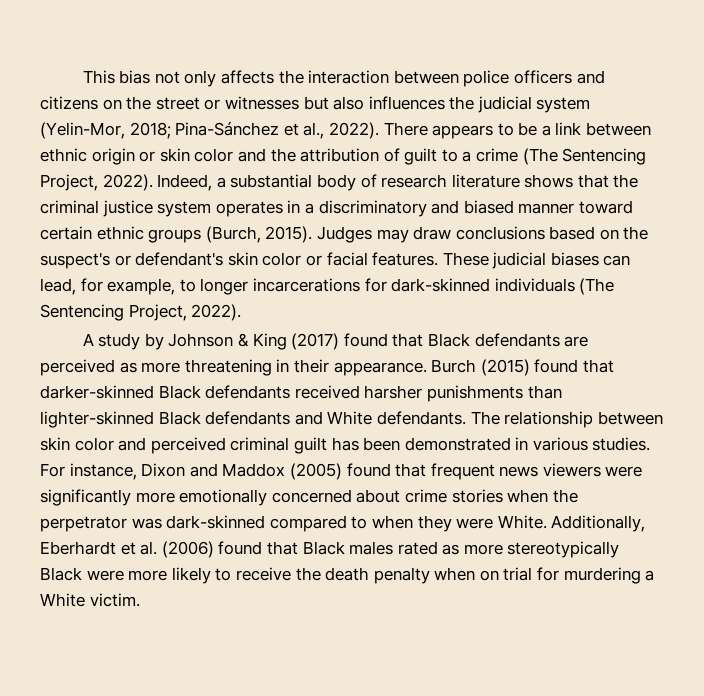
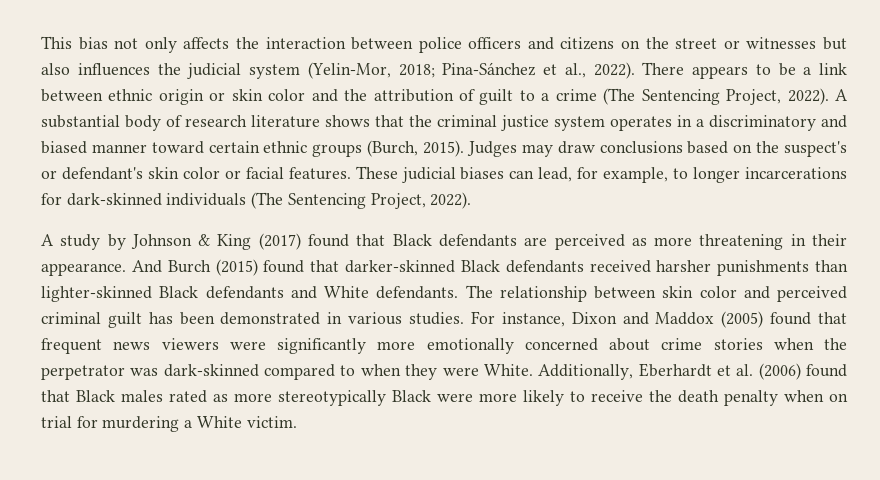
- Indeed, a substantial body of research literature shows that the criminal justice system operates in a discriminatory and biased manner toward certain ethnic groups (Burch, 2015).
+ A substantial body of research literature shows that the criminal justice system operates in a discriminatory and biased manner toward certain ethnic groups (Burch, 2015).
- Burch (2015) found that darker-skinned Black defendants received harsher punishments than lighter-skinned Black defendants and White defendants.
+ And Burch (2015) found that darker-skinned Black defendants received harsher punishments than lighter-skinned Black defendants and White defendants.

